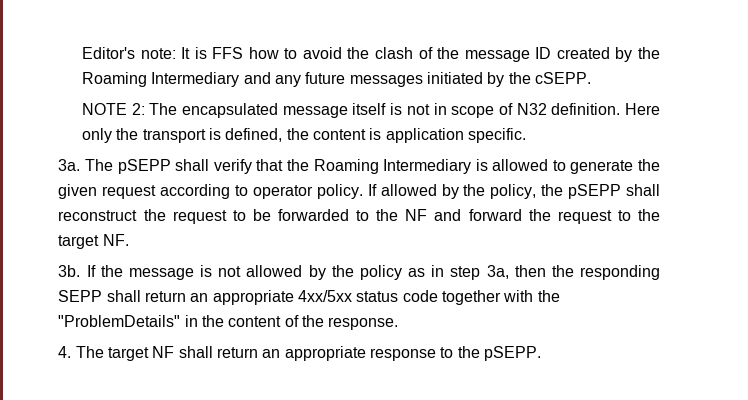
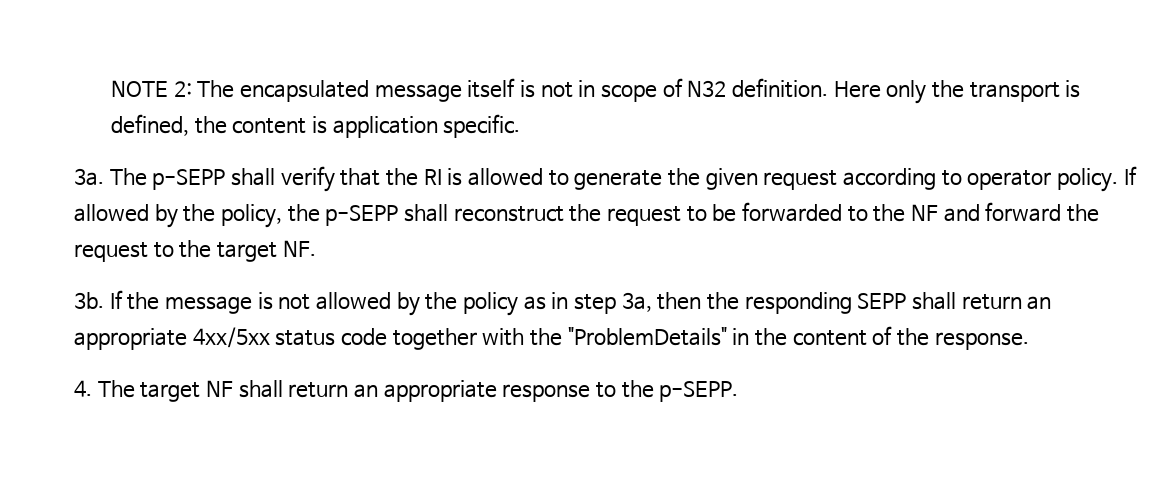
- Editor's note: It is FFS how to avoid the clash of the message ID created by the Roaming Intermediary and any future messages initiated by the cSEPP.
- The pSEPP shall verify that the Roaming Intermediary is allowed to generate the given request according to operator policy.
+ The p-SEPP shall verify that the RI is allowed to generate the given request according to operator policy.
- If allowed by the policy, the pSEPP shall reconstruct the request to be forwarded to the NF and forward the request to the target NF.
+ If allowed by the policy, the p-SEPP shall reconstruct the request to be forwarded to the NF and forward the request to the target NF.
- 4. The target NF shall return an appropriate response to the pSEPP.
+ 4. The target NF shall return an appropriate response to the p-SEPP.

